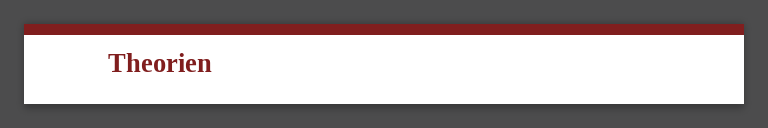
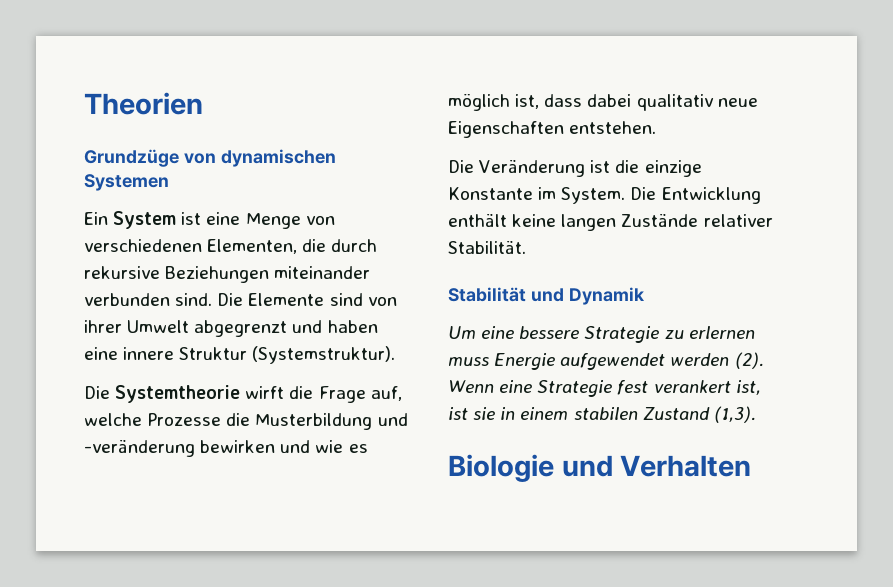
+ Grundzüge von dynamischen Systemen
+ Ein System ist eine Menge von verschiedenen Elementen, die durch rekursive Beziehungen miteinander verbunden sind. Die Elemente sind von ihrer Umwelt abgegrenzt und haben eine innere Struktur (Systemstruktur).
+ Die Systemtheorie wirft die Frage auf, welche Prozesse die Musterbildung und -veränderung bewirken und wie es möglich ist, dass dabei qualitativ neue Eigenschaften entstehen.
+ Die Veränderung ist die einzige Konstante im System. Die Entwicklung enthält keine langen Zustände relativer Stabilität.
+ Stabilität und Dynamik
+ Um eine bessere Strategie zu erlernen muss Energie aufgewendet werden (2). Wenn eine Strategie fest verankert ist, ist sie in einem stabilen Zustand (1,3).
+ Biologie und Verhalten

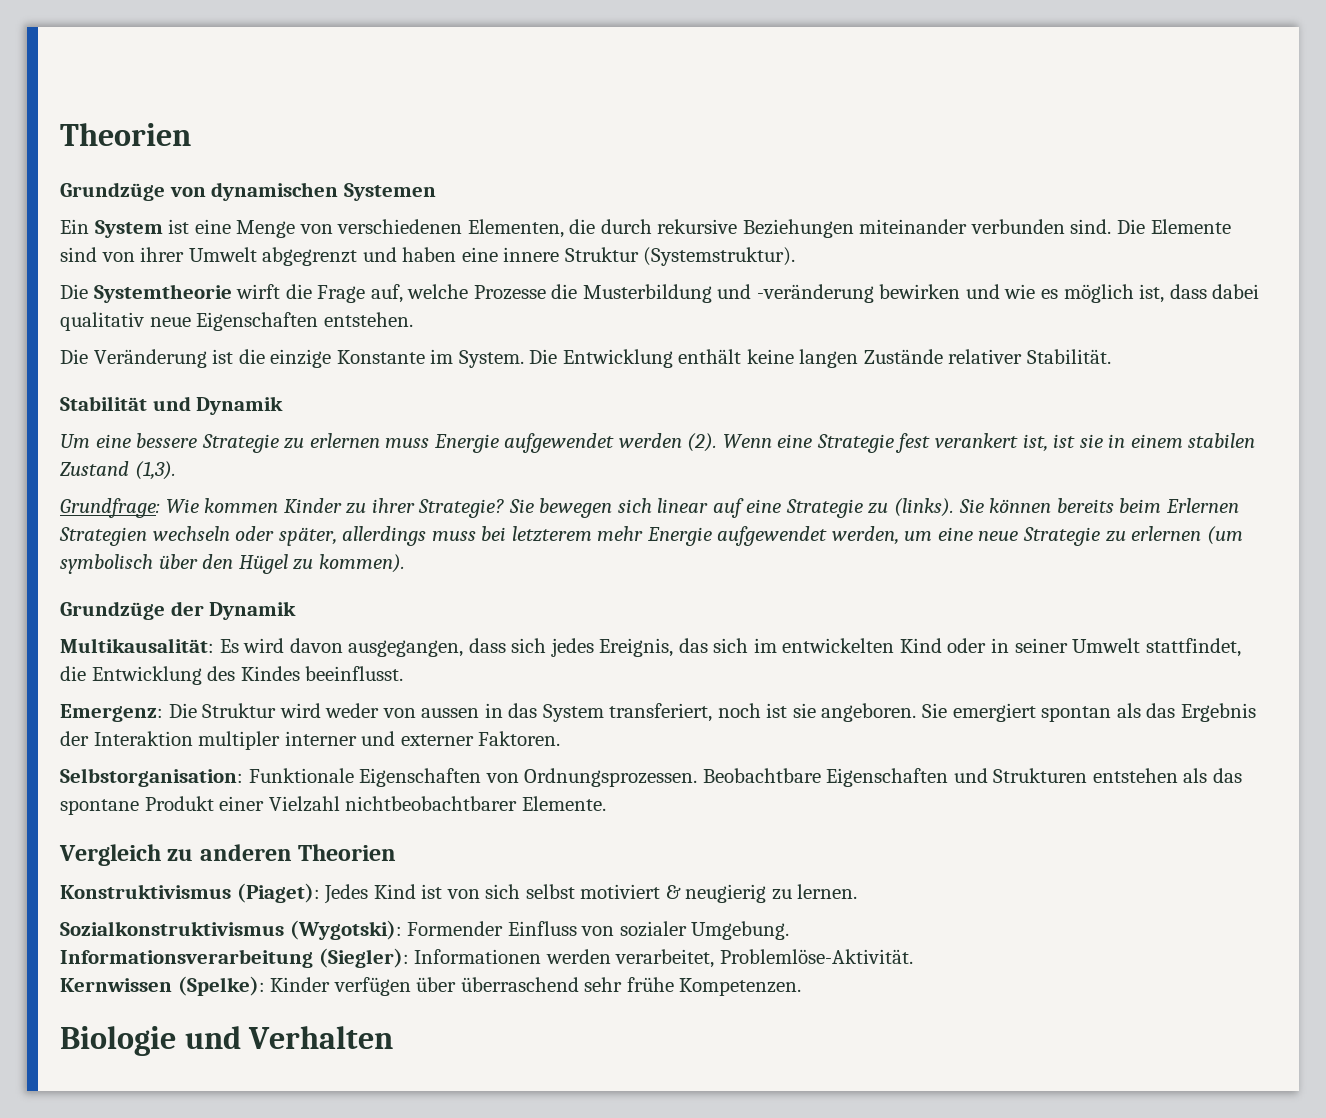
+ Grundfrage: Wie kommen Kinder zu ihrer Strategie? Sie bewegen sich linear auf eine Strategie zu (links). Sie können bereits beim Erlernen Strategien wechseln oder später, allerdings muss bei letzterem mehr Energie aufgewendet werden, um eine neue Strategie zu erlernen (um symbolisch über den Hügel zu kommen).
+ Grundzüge der Dynamik
+ Multikausalität: Es wird davon ausgegangen, dass sich jedes Ereignis, das sich im entwickelten Kind oder in seiner Umwelt stattfindet, die Entwicklung des Kindes beeinflusst.
+ Emergenz: Die Struktur wird weder von aussen in das System transferiert, noch ist sie angeboren. Sie emergiert spontan als das Ergebnis der Interaktion multipler interner und externer Faktoren.
+ Selbstorganisation: Funktionale Eigenschaften von Ordnungsprozessen. Beobachtbare Eigenschaften und Strukturen entstehen als das spontane Produkt einer Vielzahl nichtbeobachtbarer Elemente.
+ Vergleich zu anderen Theorien
+ Konstruktivismus (Piaget): Jedes Kind ist von sich selbst motiviert & neugierig zu lernen.
+ Sozialkonstruktivismus (Wygotski): Formender Einfluss von sozialer Umgebung.
+ Informationsverarbeitung (Siegler): Informationen werden verarbeitet, Problemlöse-Aktivität.
+ Kernwissen (Spelke): Kinder verfügen über überraschend sehr frühe Kompetenzen.

